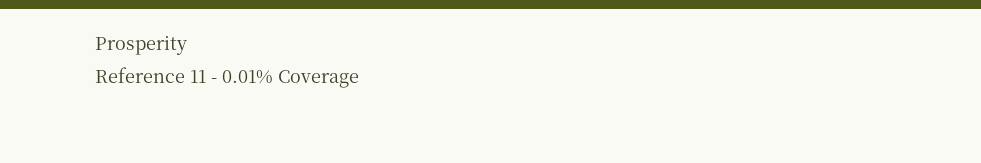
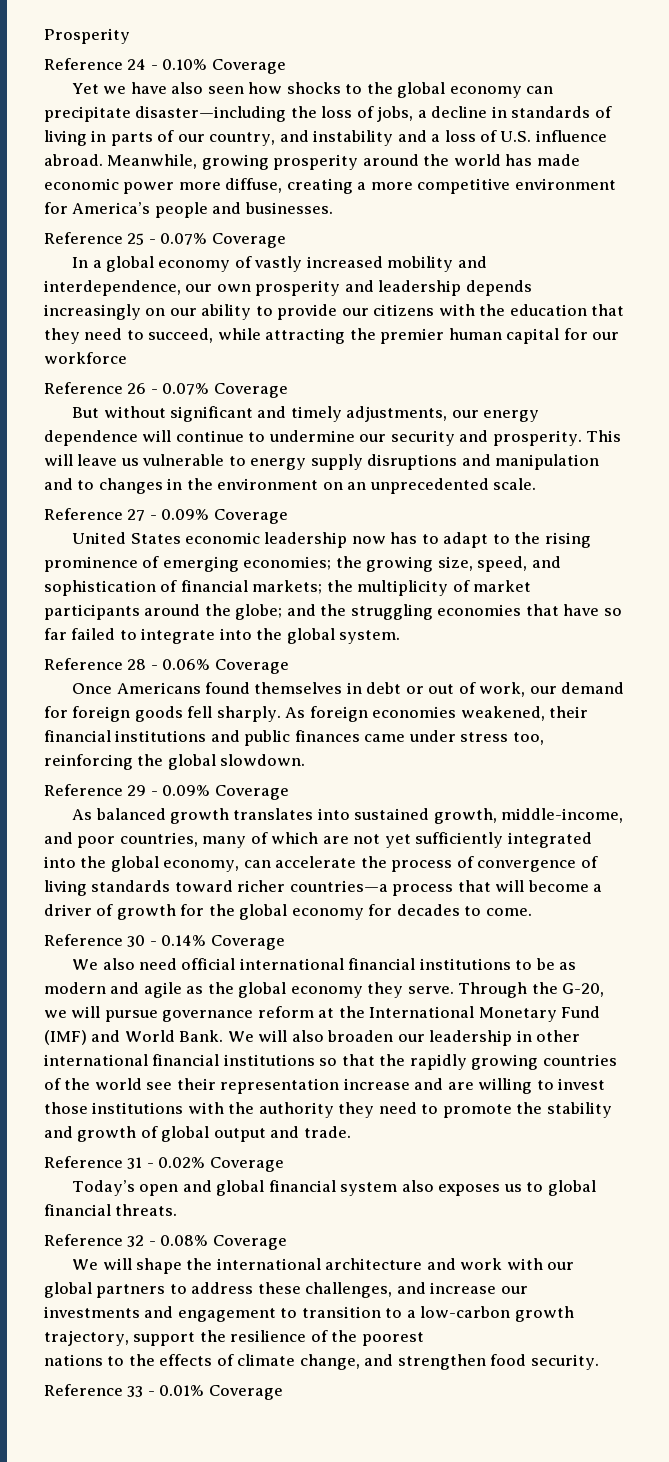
- Reference 11 - 0.01% Coverage
+ Reference 24 - 0.10% Coverage
+ Yet we have also seen how shocks to the global economy can precipitate disaster—including the loss of jobs, a decline in standards of living in parts of our country, and instability and a loss of U.S. influence abroad. Meanwhile, growing prosperity around the world has made economic power more diffuse, creating a more competitive environment for America’s people and businesses.
+ Reference 25 - 0.07% Coverage
+ In a global economy of vastly increased mobility and interdependence, our own prosperity and leadership depends increasingly on our ability to provide our citizens with the education that they need to succeed, while attracting the premier human capital for our workforce
+ Reference 26 - 0.07% Coverage
+ But without significant and timely adjustments, our energy dependence will continue to undermine our security and prosperity. This will leave us vulnerable to energy supply disruptions and manipulation and to changes in the environment on an unprecedented scale.
+ Reference 27 - 0.09% Coverage
+ United States economic leadership now has to adapt to the rising prominence of emerging economies; the growing size, speed, and sophistication of financial markets; the multiplicity of market participants around the globe; and the struggling economies that have so far failed to integrate into the global system.
+ Reference 28 - 0.06% Coverage
+ Once Americans found themselves in debt or out of work, our demand for foreign goods fell sharply. As foreign economies weakened, their financial institutions and public finances came under stress too, reinforcing the global slowdown.
+ Reference 29 - 0.09% Coverage
+ As balanced growth translates into sustained growth, middle-income, and poor countries, many of which are not yet sufficiently integrated into the global economy, can accelerate the process of convergence of living standards toward richer countries—a process that will become a driver of growth for the global economy for decades to come.
+ Reference 30 - 0.14% Coverage
+ We also need official international financial institutions to be as modern and agile as the global economy they serve. Through the G-20, we will pursue governance reform at the International Monetary Fund (IMF) and World Bank. We will also broaden our leadership in other international financial institutions so that the rapidly growing countries of the world see their representation increase and are willing to invest those institutions with the authority they need to promote the stability and growth of global output and trade.
+ Reference 31 - 0.02% Coverage
+ Today’s open and global financial system also exposes us to global financial threats.
+ Reference 32 - 0.08% Coverage
+ We will shape the international architecture and work with our global partners to address these challenges, and increase our investments and engagement to transition to a low-carbon growth trajectory, support the resilience of the poorest
+ nations to the effects of climate change, and strengthen food security.
+ Reference 33 - 0.01% Coverage

